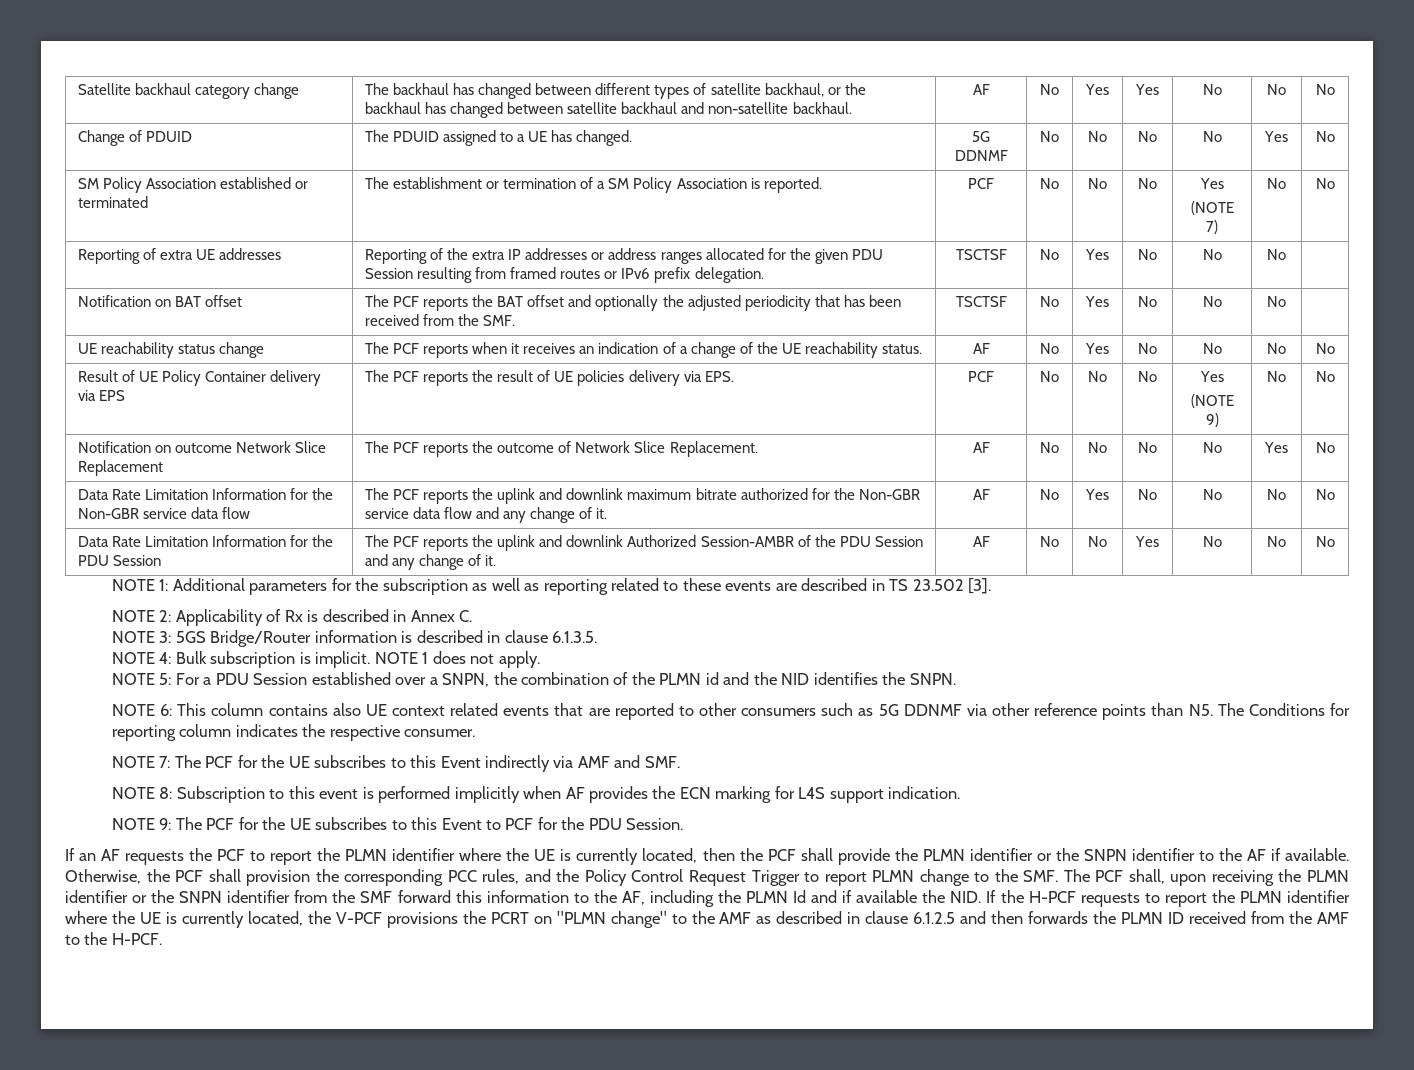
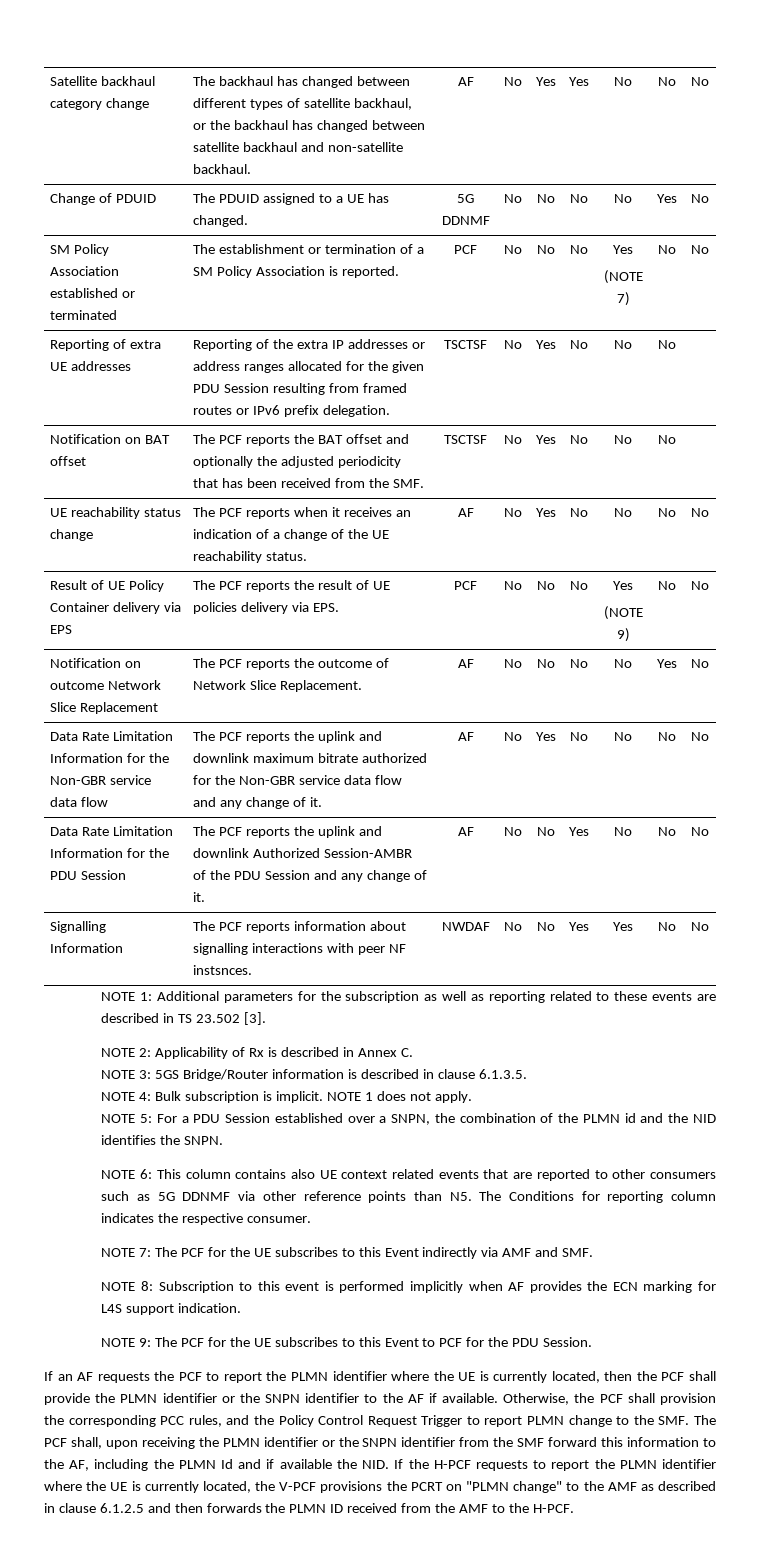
+ Signalling Information | The PCF reports information about signalling interactions with peer NF instsnces. | NWDAF | No | No | Yes | Yes | No | No

